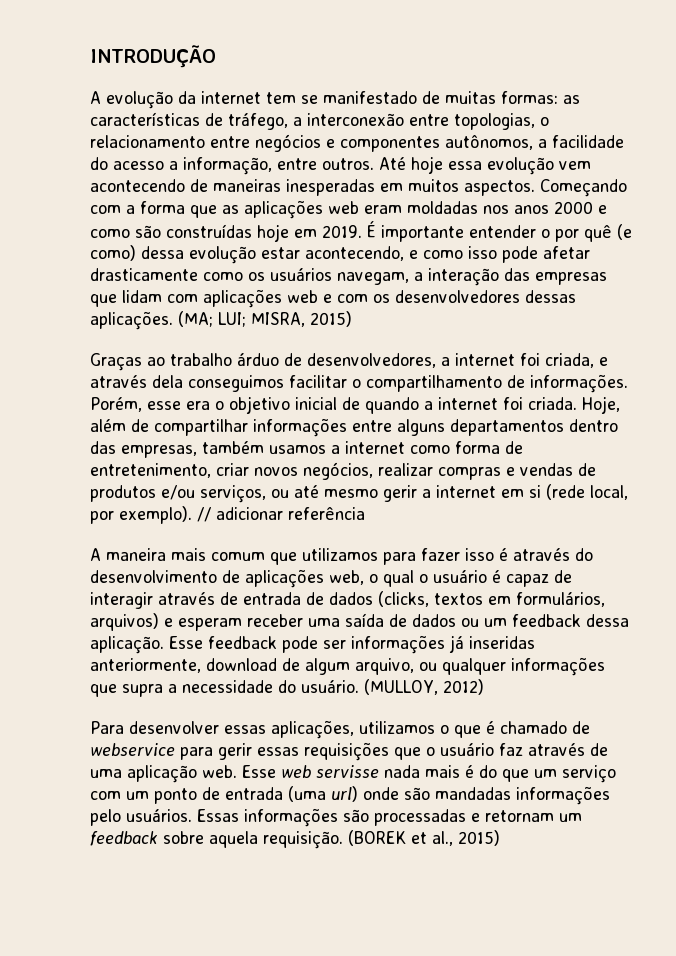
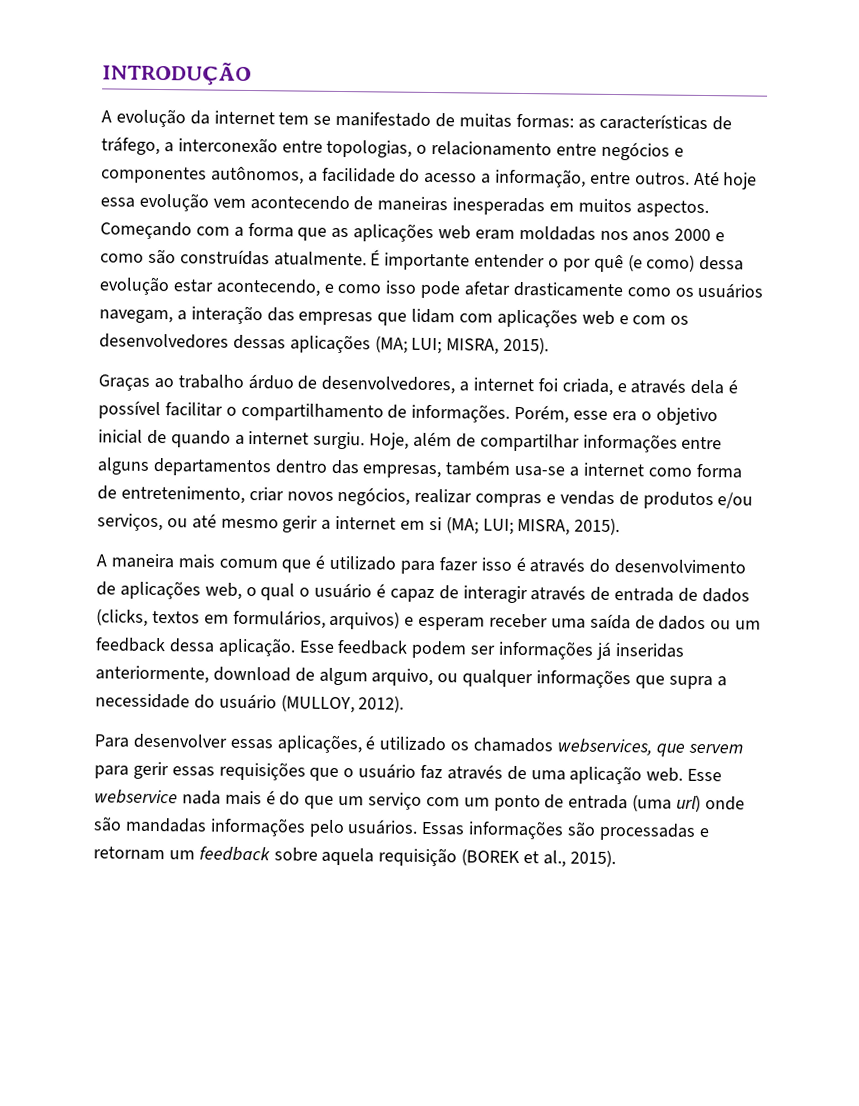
- Começando com a forma que as aplicações web eram moldadas nos anos 2000 e como são construídas hoje em 2019.
+ Começando com a forma que as aplicações web eram moldadas nos anos 2000 e como são construídas atualmente.
- É importante entender o por quê (e como) dessa evolução estar acontecendo, e como isso pode afetar drasticamente como os usuários navegam, a interação das empresas que lidam com aplicações web e com os desenvolvedores dessas aplicações. (MA; LUI; MISRA, 2015)
+ É importante entender o por quê (e como) dessa evolução estar acontecendo, e como isso pode afetar drasticamente como os usuários navegam, a interação das empresas que lidam com aplicações web e com os desenvolvedores dessas aplicações (MA; LUI; MISRA, 2015).
- Graças ao trabalho árduo de desenvolvedores, a internet foi criada, e através dela conseguimos facilitar o compartilhamento de informações.
+ Graças ao trabalho árduo de desenvolvedores, a internet foi criada, e através dela é possível facilitar o compartilhamento de informações.
- Porém, esse era o objetivo inicial de quando a internet foi criada.
+ Porém, esse era o objetivo inicial de quando a internet surgiu.
- Hoje, além de compartilhar informações entre alguns departamentos dentro das empresas, também usamos a internet como forma de entretenimento, criar novos negócios, realizar compras e vendas de produtos e/ou serviços, ou até mesmo gerir a internet em si (rede local, por exemplo). // adicionar referência
+ Hoje, além de compartilhar informações entre alguns departamentos dentro das empresas, também usa-se a internet como forma de entretenimento, criar novos negócios, realizar compras e vendas de produtos e/ou serviços, ou até mesmo gerir a internet em si (MA; LUI; MISRA, 2015).
- A maneira mais comum que utilizamos para fazer isso é através do desenvolvimento de aplicações web, o qual o usuário é capaz de interagir através de entrada de dados (clicks, textos em formulários, arquivos) e esperam receber uma saída de dados ou um feedback dessa aplicação.
+ A maneira mais comum que é utilizado para fazer isso é através do desenvolvimento de aplicações web, o qual o usuário é capaz de interagir através de entrada de dados (clicks, textos em formulários, arquivos) e esperam receber uma saída de dados ou um feedback dessa aplicação.
- Esse feedback pode ser informações já inseridas anteriormente, download de algum arquivo, ou qualquer informações que supra a necessidade do usuário. (MULLOY, 2012)
+ Esse feedback podem ser informações já inseridas anteriormente, download de algum arquivo, ou qualquer informações que supra a necessidade do usuário (MULLOY, 2012).
- Para desenvolver essas aplicações, utilizamos o que é chamado de webservice para gerir essas requisições que o usuário faz através de uma aplicação web.
+ Para desenvolver essas aplicações, é utilizado os chamados webservices, que servem para gerir essas requisições que o usuário faz através de uma aplicação web.
- Esse web servisse nada mais é do que um serviço com um ponto de entrada (uma url) onde são mandadas informações pelo usuários.
+ Esse webservice nada mais é do que um serviço com um ponto de entrada (uma url) onde são mandadas informações pelo usuários.
- Essas informações são processadas e retornam um feedback sobre aquela requisição. (BOREK et al., 2015)
+ Essas informações são processadas e retornam um feedback sobre aquela requisição (BOREK et al., 2015).

